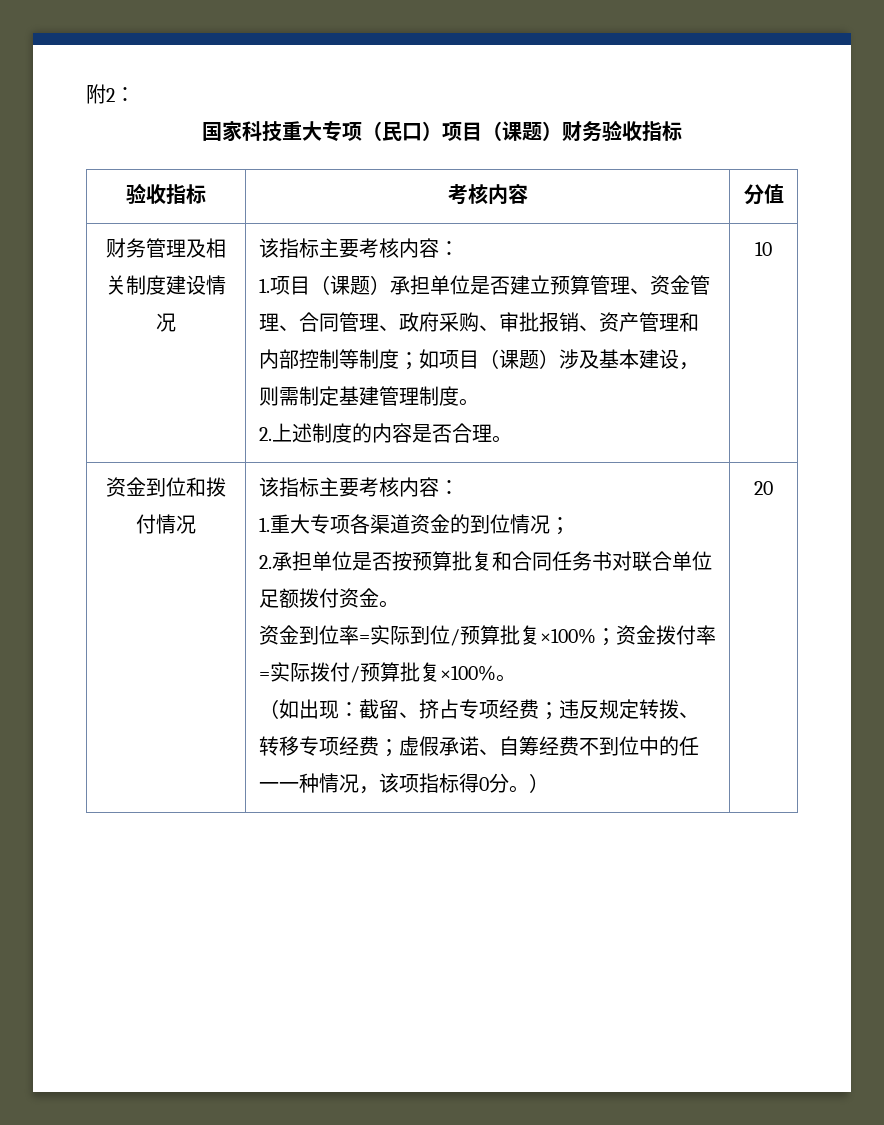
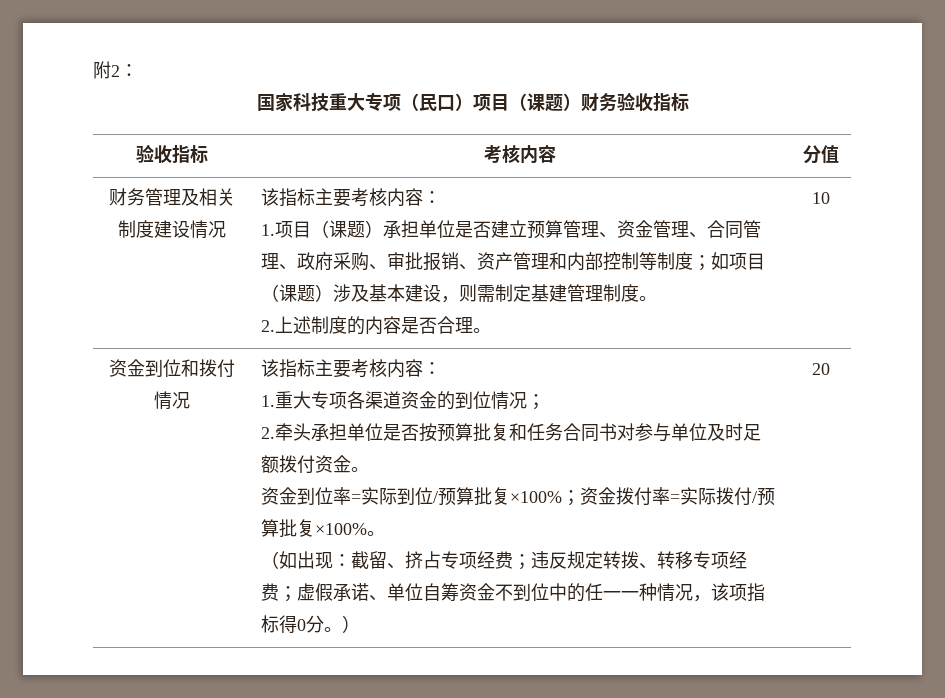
- 2.承担单位是否按预算批复和合同任务书对联合单位足额拨付资金。
+ 2.牵头承担单位是否按预算批复和任务合同书对参与单位及时足额拨付资金。
- （如出现：截留、挤占专项经费；违反规定转拨、转移专项经费；虚假承诺、自筹经费不到位中的任一一种情况，该项指标得0分。）
+ （如出现：截留、挤占专项经费；违反规定转拨、转移专项经费；虚假承诺、单位自筹资金不到位中的任一一种情况，该项指标得0分。）

